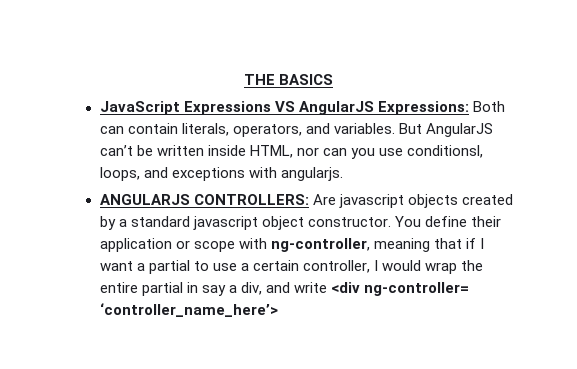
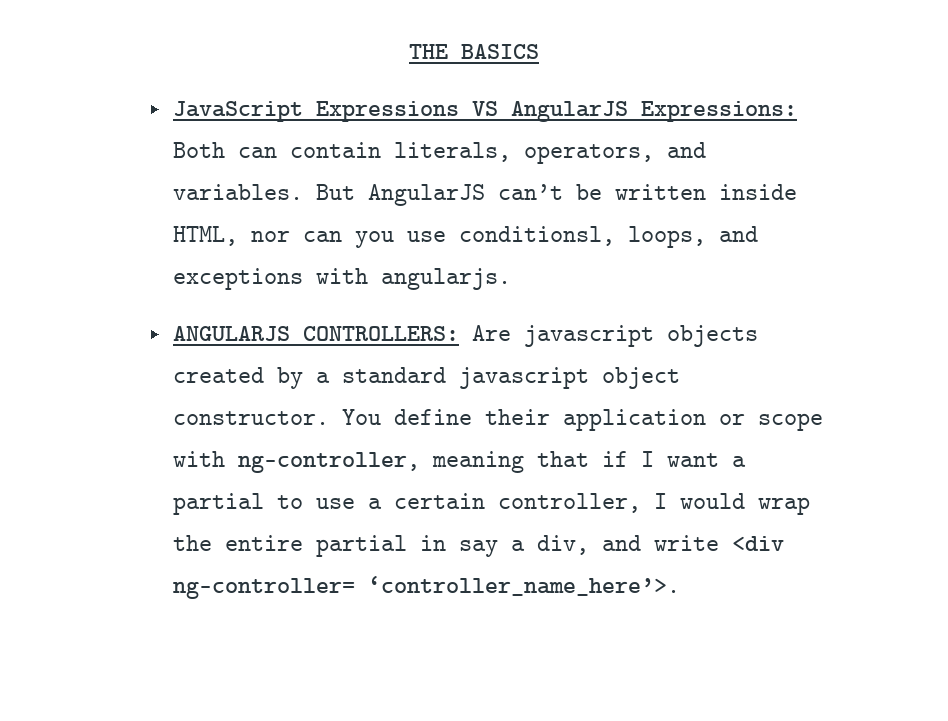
- You define their application or scope with ng-controller, meaning that if I want a partial to use a certain controller, I would wrap the entire partial in say a div, and write <div ng-controller= ‘controller_name_here’>
+ You define their application or scope with ng-controller, meaning that if I want a partial to use a certain controller, I would wrap the entire partial in say a div, and write <div ng-controller= ‘controller_name_here’>.

